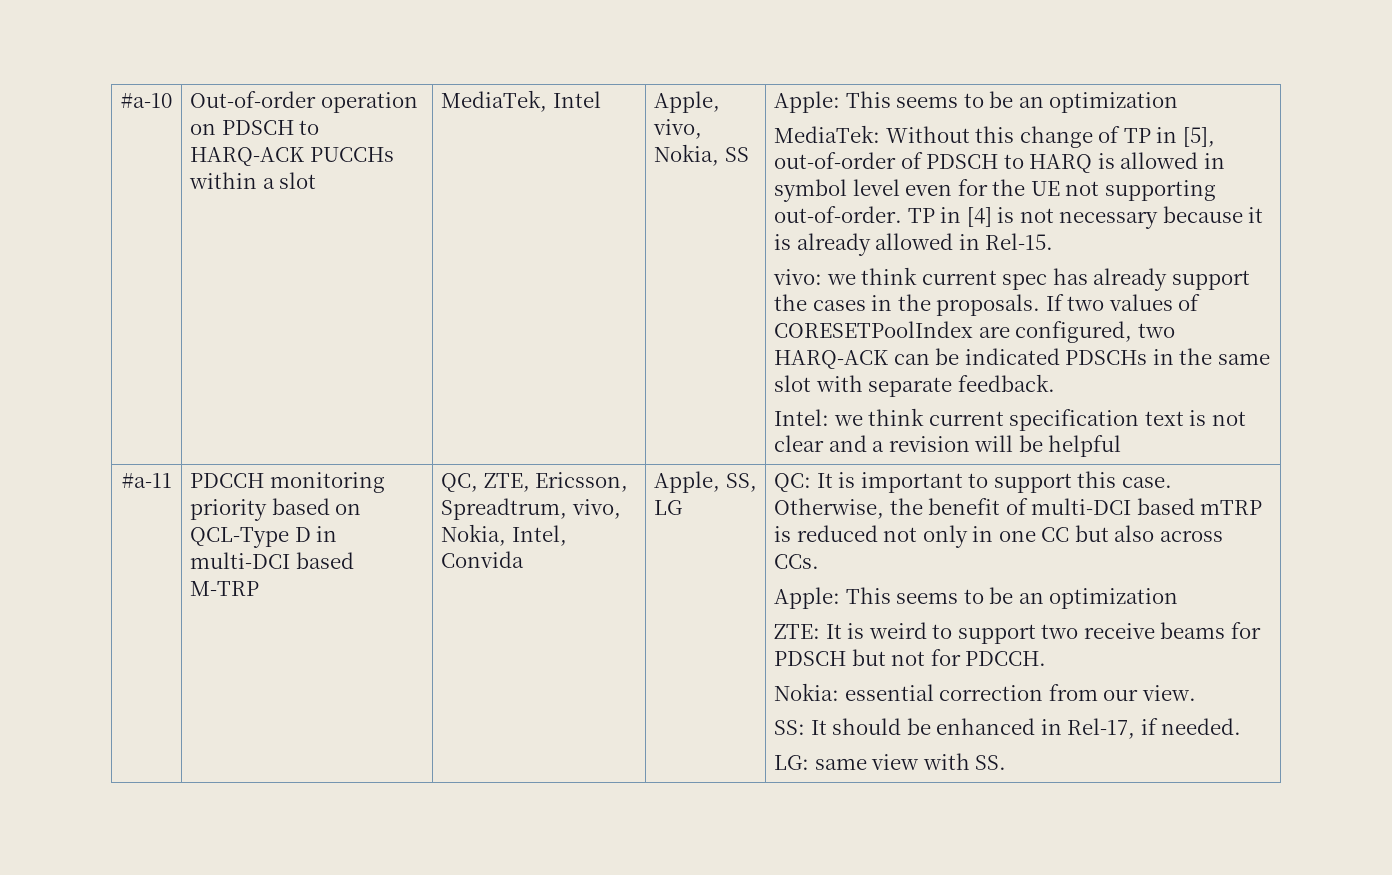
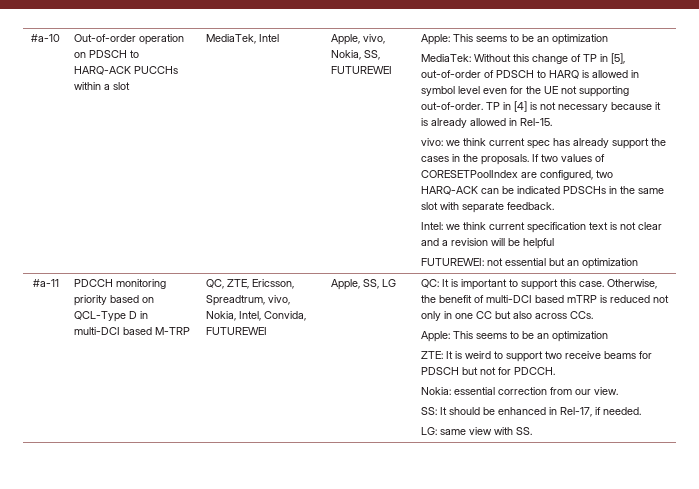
- Apple, vivo, Nokia, SS
+ Apple, vivo, Nokia, SS, FUTUREWEI
+ FUTUREWEI: not essential but an optimization
- QC, ZTE, Ericsson, Spreadtrum, vivo, Nokia, Intel, Convida
+ QC, ZTE, Ericsson, Spreadtrum, vivo, Nokia, Intel, Convida, FUTUREWEI

